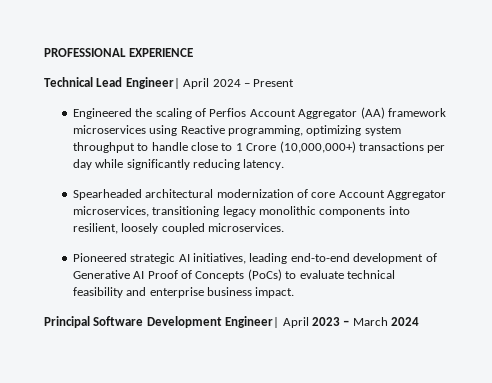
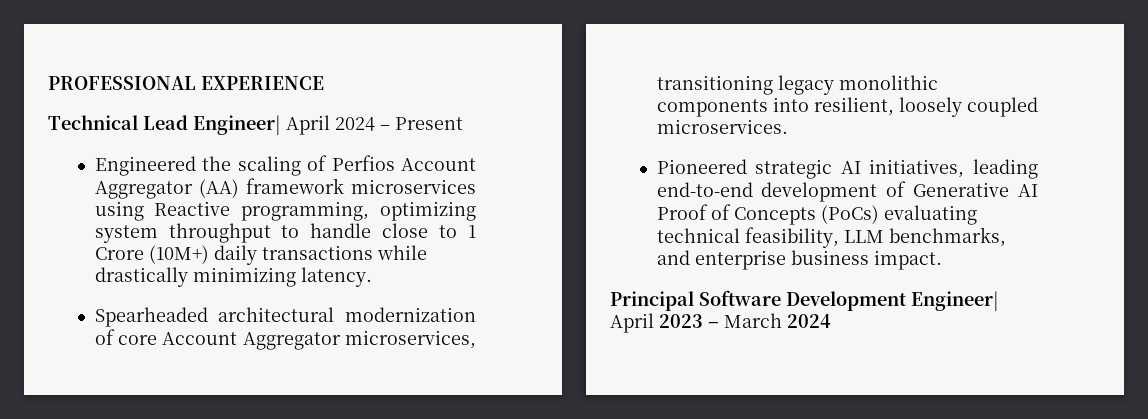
- Engineered the scaling of Perfios Account Aggregator (AA) framework microservices using Reactive programming, optimizing system throughput to handle close to 1 Crore (10,000,000+) transactions per day while significantly reducing latency.
+ Engineered the scaling of Perfios Account Aggregator (AA) framework microservices using Reactive programming, optimizing system throughput to handle close to 1 Crore (10M+) daily transactions while drastically minimizing latency.
- Pioneered strategic AI initiatives, leading end-to-end development of Generative AI Proof of Concepts (PoCs) to evaluate technical feasibility and enterprise business impact.
+ Pioneered strategic AI initiatives, leading end-to-end development of Generative AI Proof of Concepts (PoCs) evaluating technical feasibility, LLM benchmarks, and enterprise business impact.

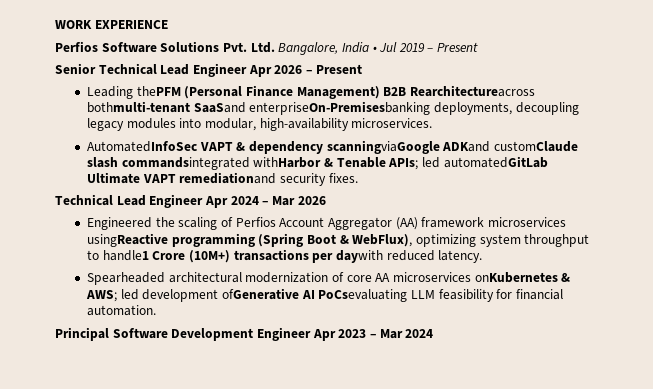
- PROFESSIONAL EXPERIENCE
+ WORK EXPERIENCE
- Technical Lead Engineer| April 2024 – Present
+ Perfios Software Solutions Pvt. Ltd. Bangalore, India • Jul 2019 – Present
+ Senior Technical Lead Engineer Apr 2026 – Present
+ Leading thePFM (Personal Finance Management) B2B Rearchitectureacross bothmulti-tenant SaaSand enterpriseOn-Premisesbanking deployments, decoupling legacy modules into modular, high-availability microservices.
+ AutomatedInfoSec VAPT & dependency scanningviaGoogle ADKand customClaude slash commandsintegrated withHarbor & Tenable APIs; led automatedGitLab Ultimate VAPT remediationand security fixes.
+ Technical Lead Engineer Apr 2024 – Mar 2026
- Engineered the scaling of Perfios Account Aggregator (AA) framework microservices using Reactive programming, optimizing system throughput to handle close to 1 Crore (10M+) daily transactions while drastically minimizing latency.
+ Engineered the scaling of Perfios Account Aggregator (AA) framework microservices usingReactive programming (Spring Boot & WebFlux), optimizing system throughput to handle1 Crore (10M+) transactions per daywith reduced latency.
- Spearheaded architectural modernization of core Account Aggregator microservices, transitioning legacy monolithic components into resilient, loosely coupled microservices.
- Pioneered strategic AI initiatives, leading end-to-end development of Generative AI Proof of Concepts (PoCs) evaluating technical feasibility, LLM benchmarks, and enterprise business impact.
+ Spearheaded architectural modernization of core AA microservices onKubernetes & AWS; led development ofGenerative AI PoCsevaluating LLM feasibility for financial automation.
- Principal Software Development Engineer| April 2023 – March 2024
+ Principal Software Development Engineer Apr 2023 – Mar 2024

